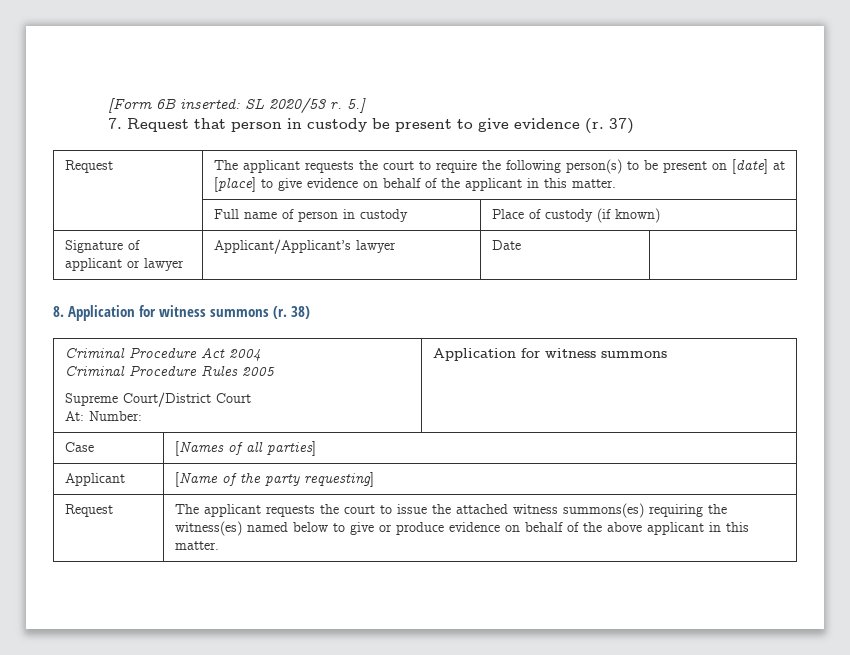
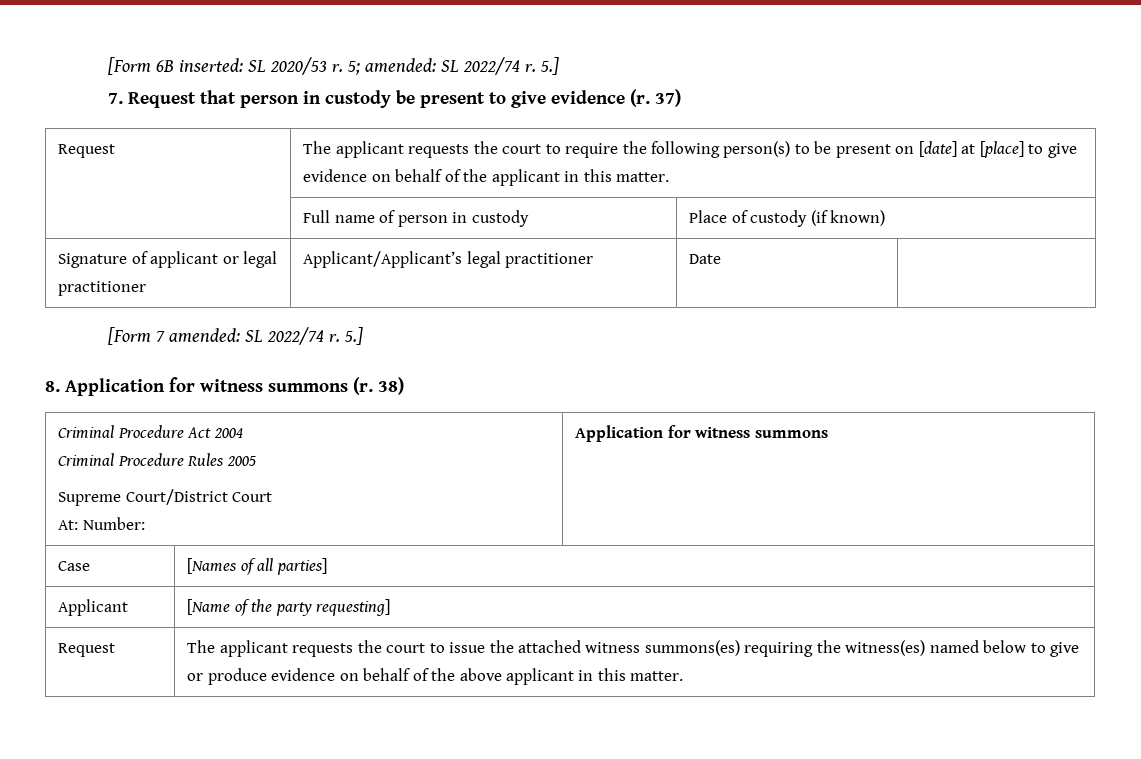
+ 5; amended: SL 2022/74 r.
- Signature of applicant or lawyer | Applicant/Applicant’s lawyer | Date |
+ Signature of applicant or legal practitioner | Applicant/Applicant’s legal practitioner | Date |
+ [Form 7 amended: SL 2022/74 r. 5.]

